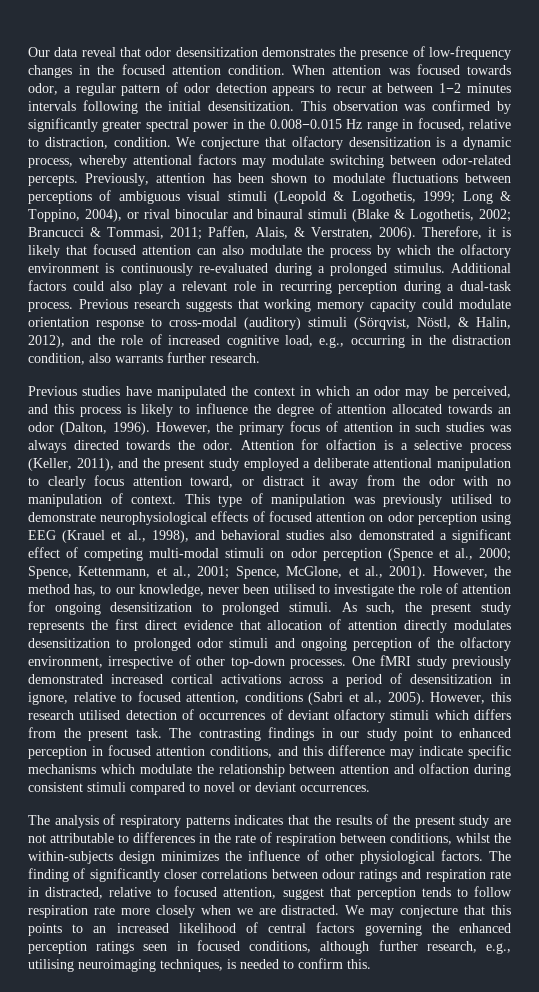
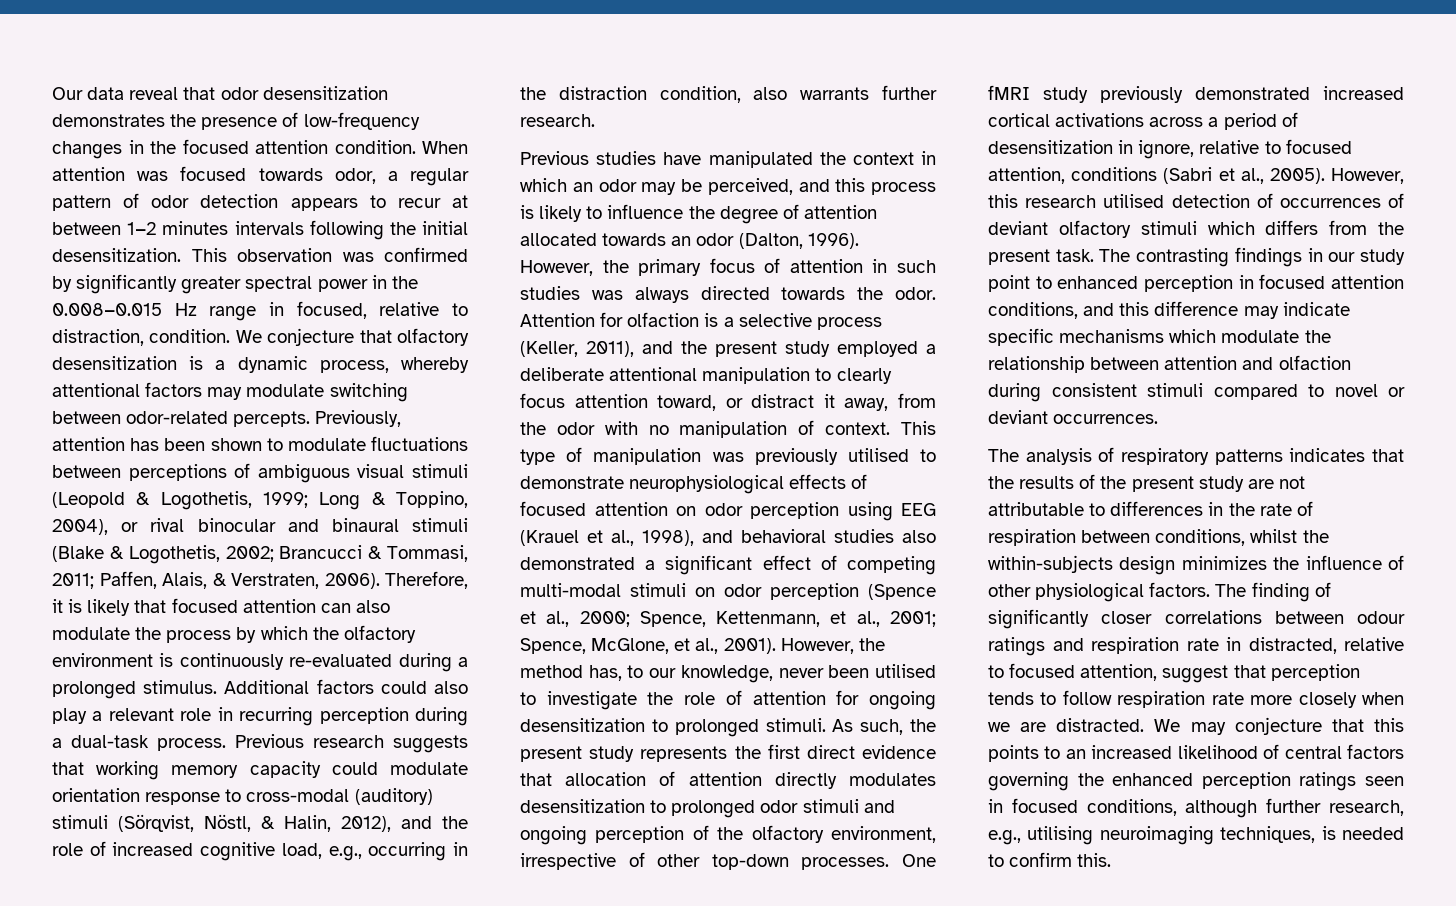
- Attention for olfaction is a selective process (Keller, 2011), and the present study employed a deliberate attentional manipulation to clearly focus attention toward, or distract it away from the odor with no manipulation of context.
+ Attention for olfaction is a selective process (Keller, 2011), and the present study employed a deliberate attentional manipulation to clearly focus attention toward, or distract it away, from the odor with no manipulation of context.

